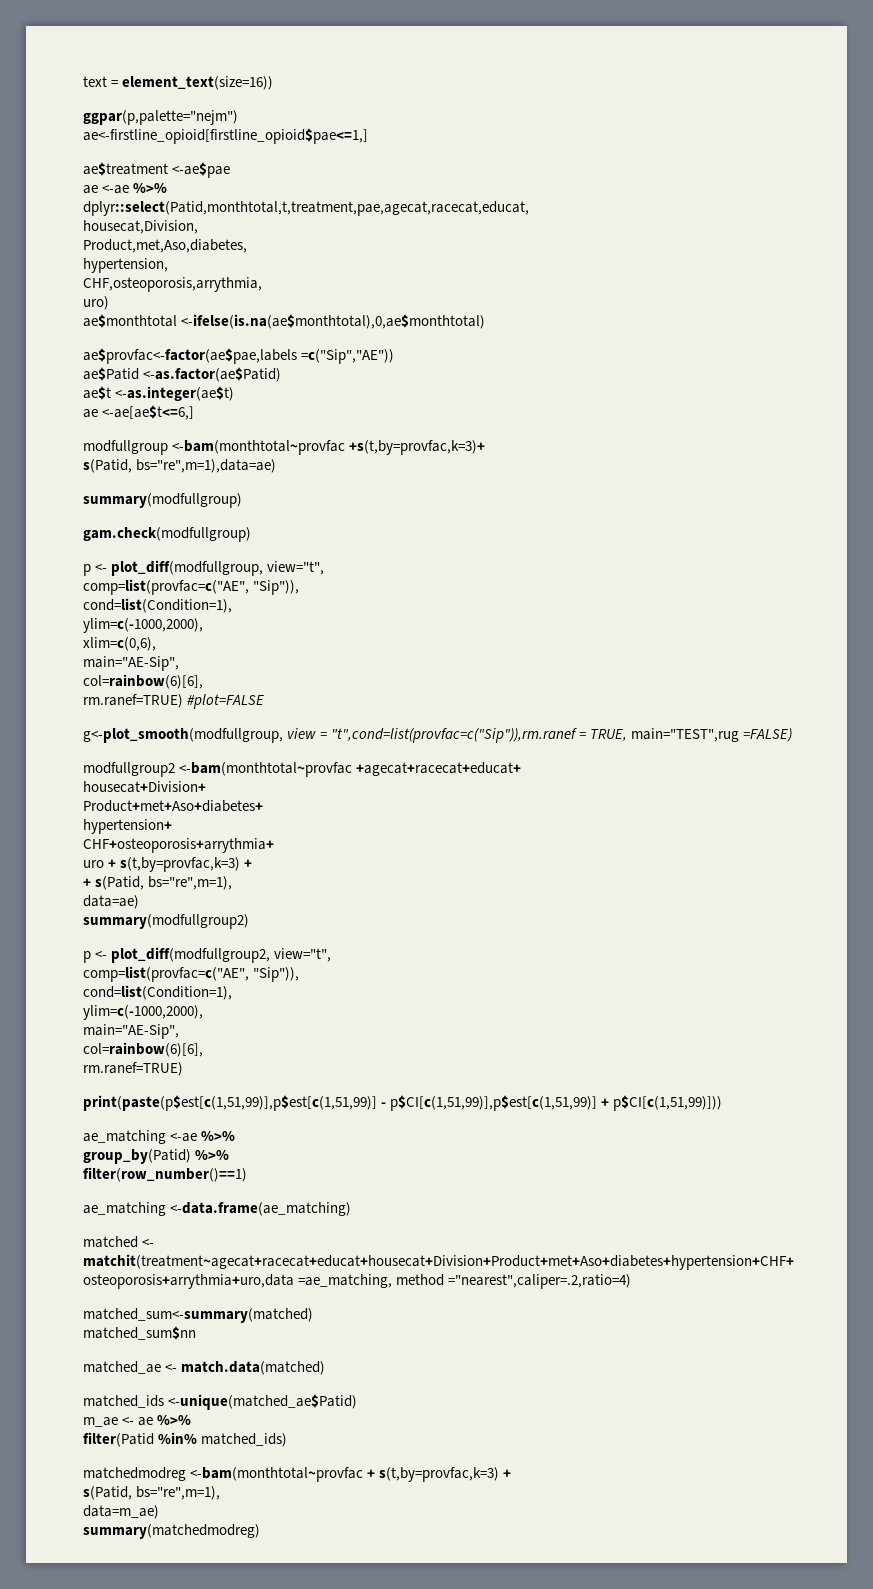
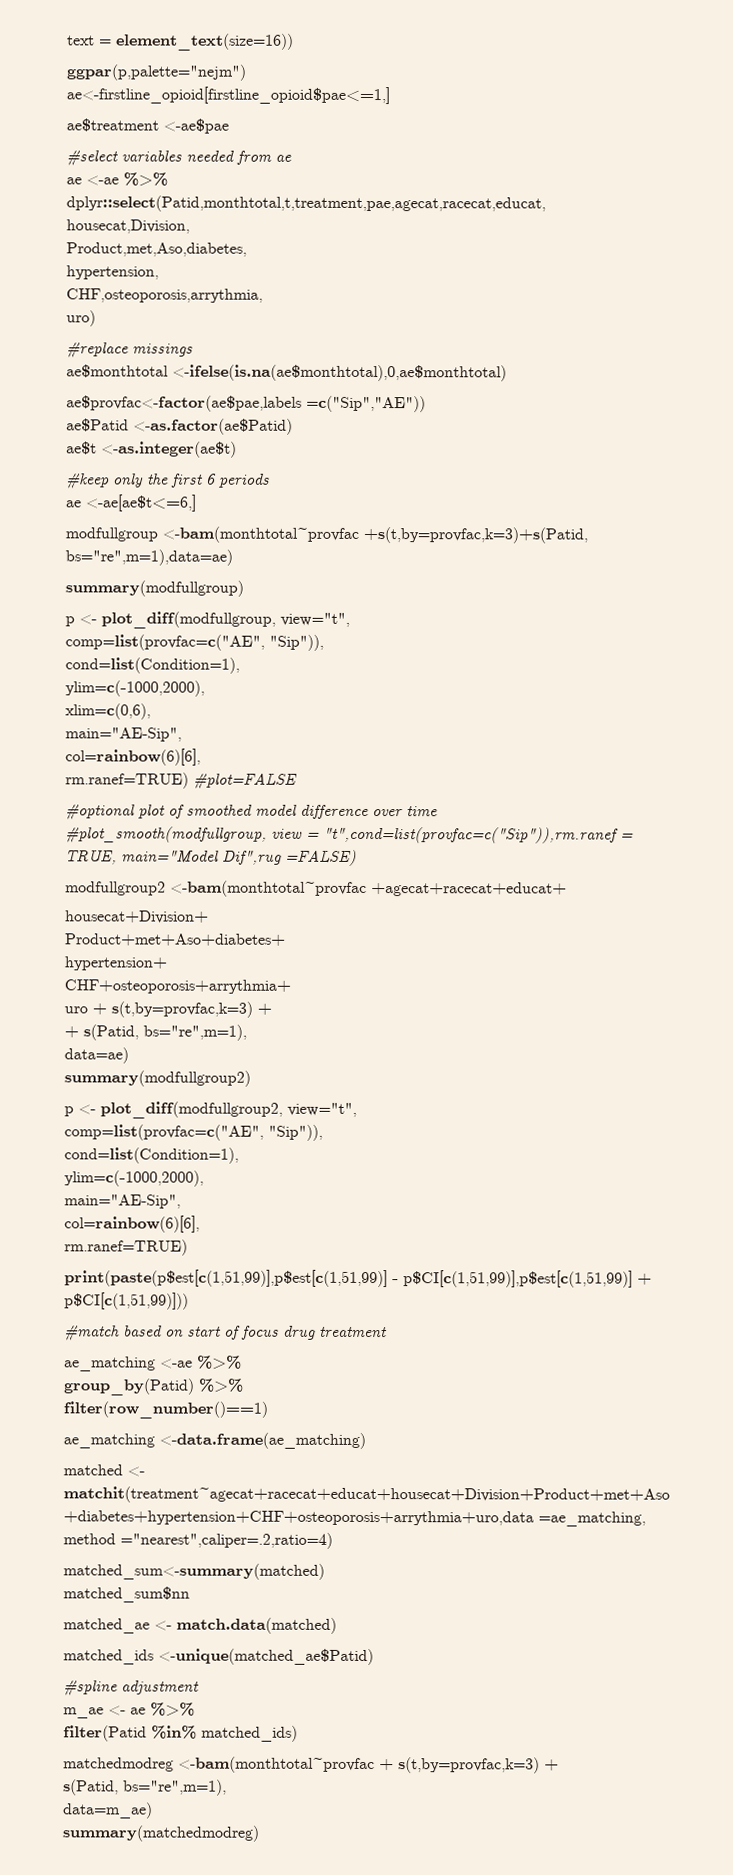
+ #select variables needed from ae
+ #replace missings
+ #keep only the first 6 periods
- modfullgroup <-bam(monthtotal~provfac +s(t,by=provfac,k=3)+
- s(Patid, bs="re",m=1),data=ae)
+ modfullgroup <-bam(monthtotal~provfac +s(t,by=provfac,k=3)+s(Patid, bs="re",m=1),data=ae)
- gam.check(modfullgroup)
- g<-plot_smooth(modfullgroup, view = "t",cond=list(provfac=c("Sip")),rm.ranef = TRUE, main="TEST",rug =FALSE)
+ #optional plot of smoothed model difference over time
+ #plot_smooth(modfullgroup, view = "t",cond=list(provfac=c("Sip")),rm.ranef = TRUE, main="Model Dif",rug =FALSE)
+ #match based on start of focus drug treatment
+ #spline adjustment

